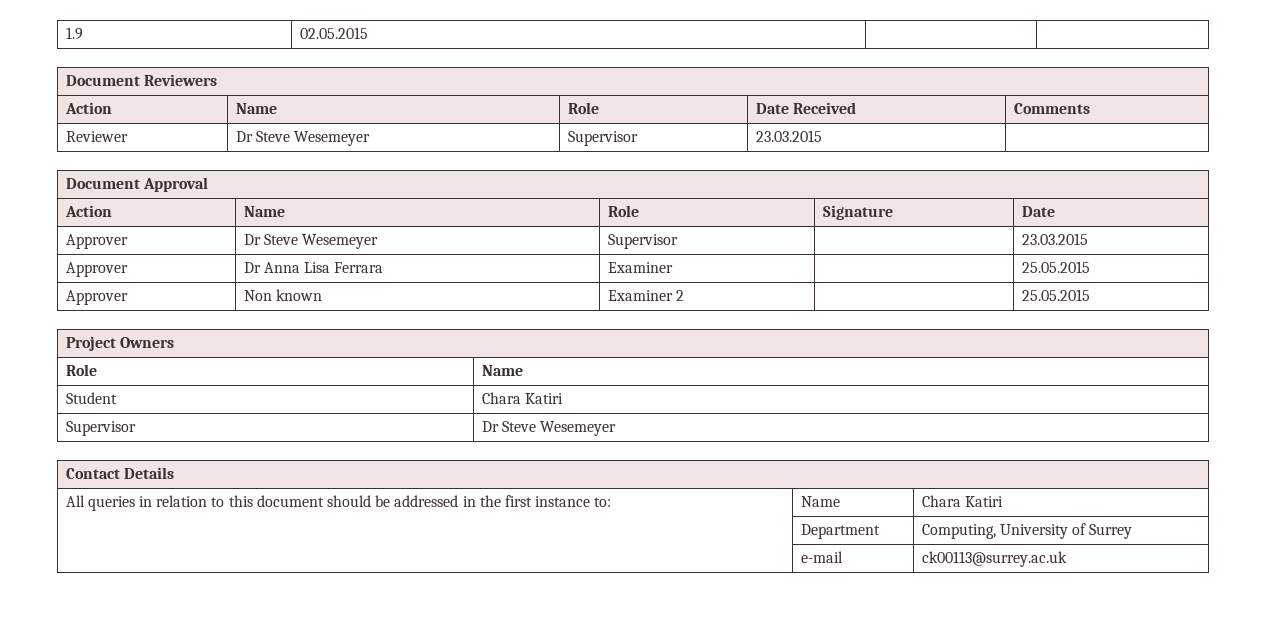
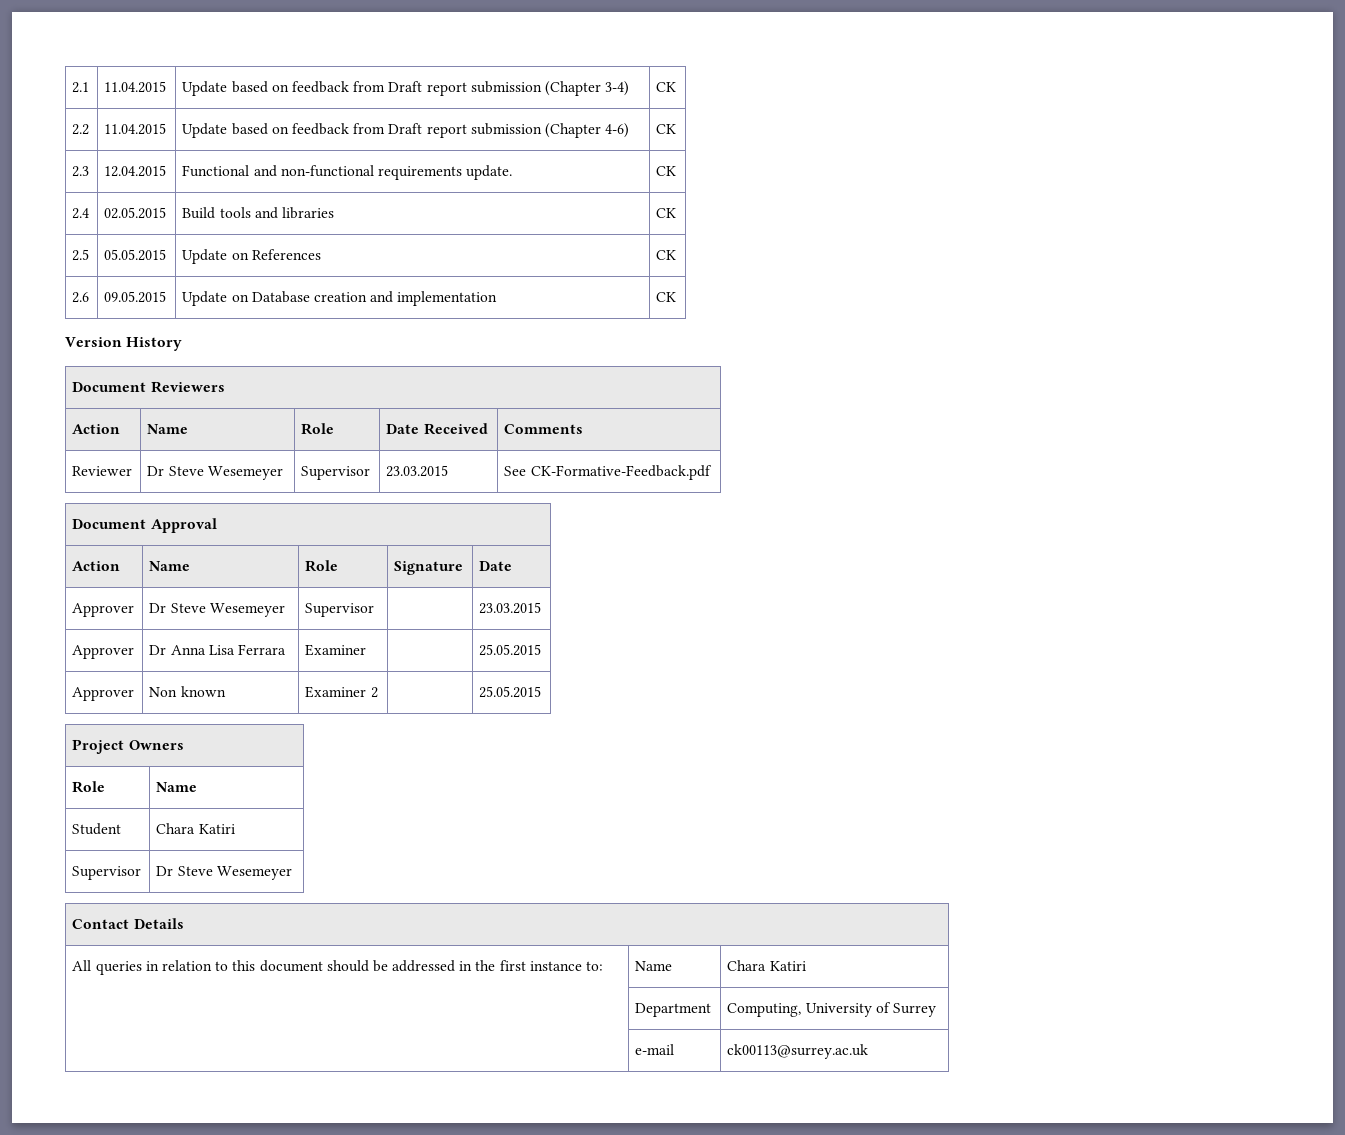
- 1.9 | 02.05.2015 | |
+ 2.1 | 11.04.2015 | Update based on feedback from Draft report submission (Chapter 3-4) | CK
+ 2.2 | 11.04.2015 | Update based on feedback from Draft report submission (Chapter 4-6) | CK
+ 2.3 | 12.04.2015 | Functional and non-functional requirements update. | CK
+ 2.4 | 02.05.2015 | Build tools and libraries | CK
+ 2.5 | 05.05.2015 | Update on References | CK
+ 2.6 | 09.05.2015 | Update on Database creation and implementation | CK
+ Version History
- Reviewer | Dr Steve Wesemeyer | Supervisor | 23.03.2015 |
+ Reviewer | Dr Steve Wesemeyer | Supervisor | 23.03.2015 | See CK-Formative-Feedback.pdf

